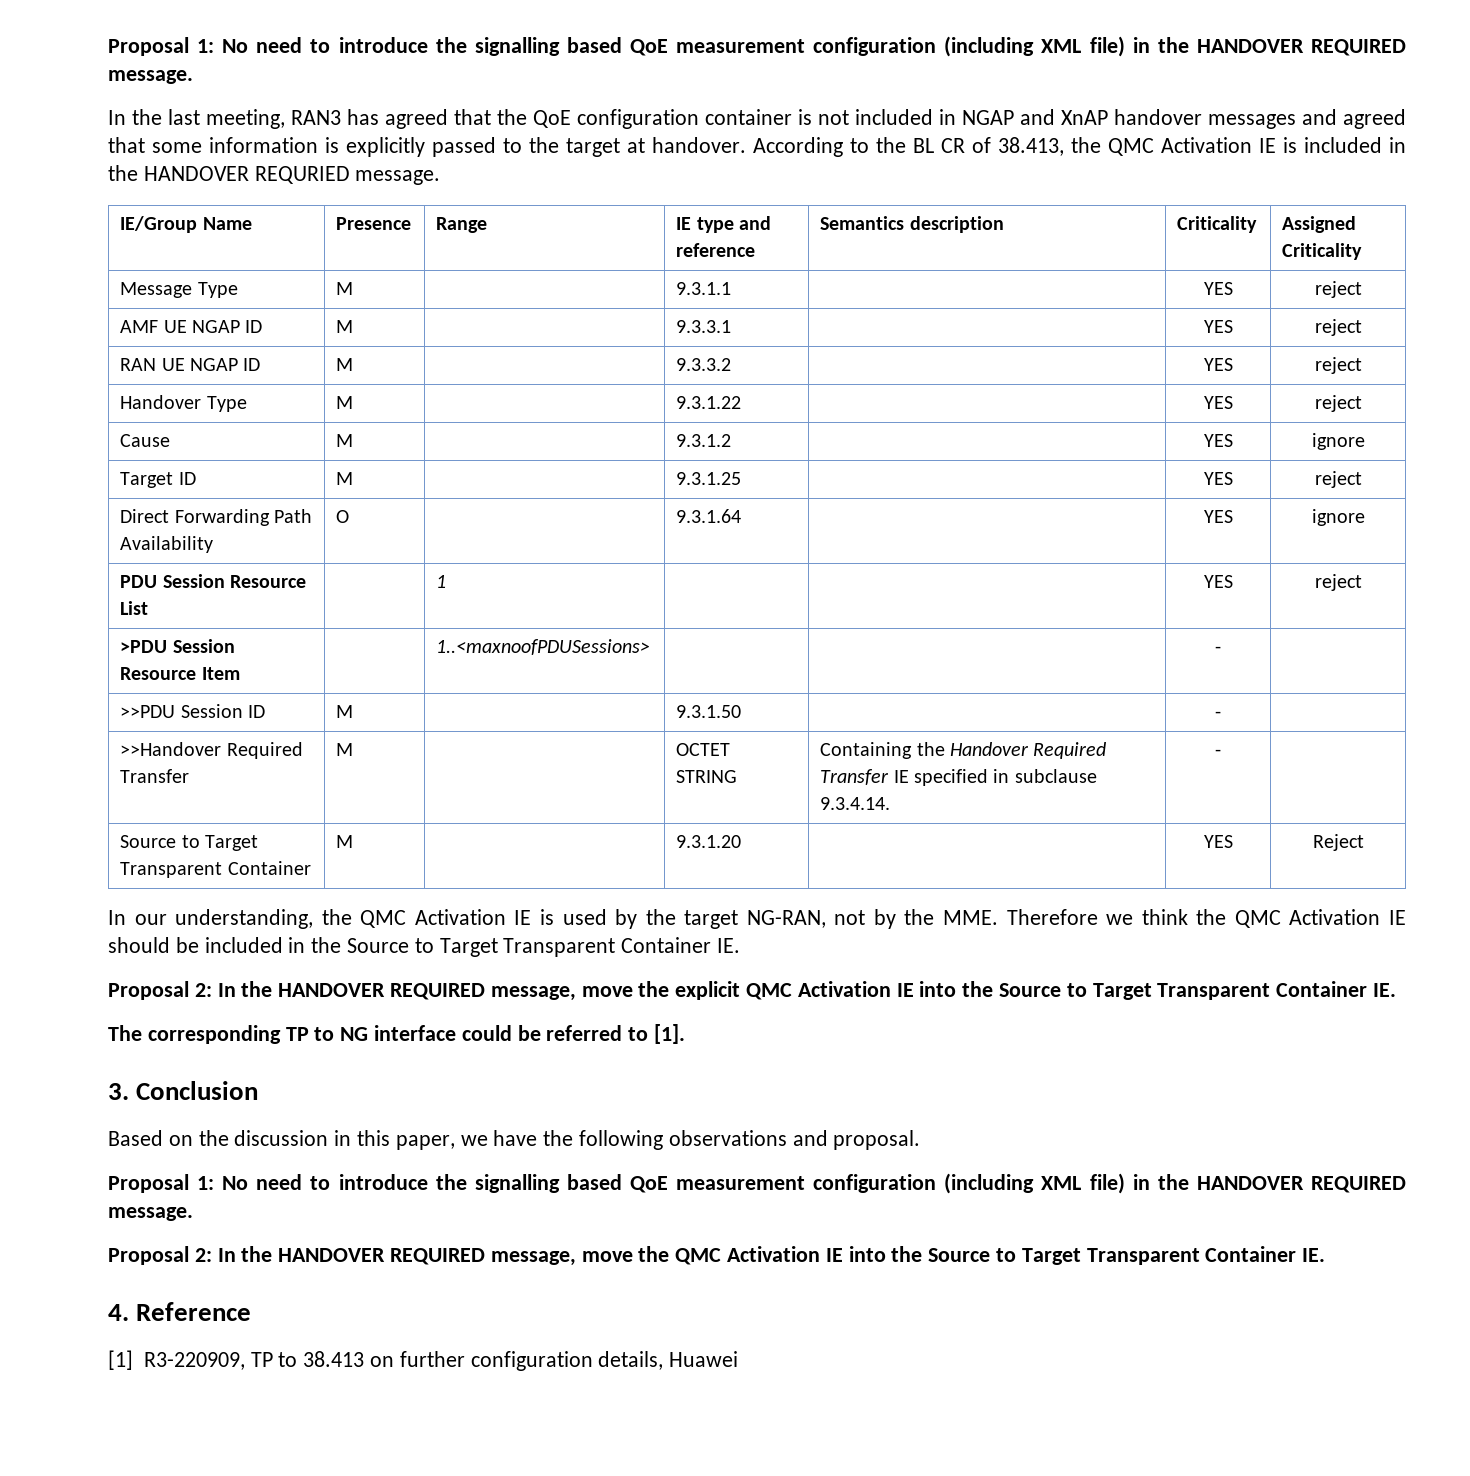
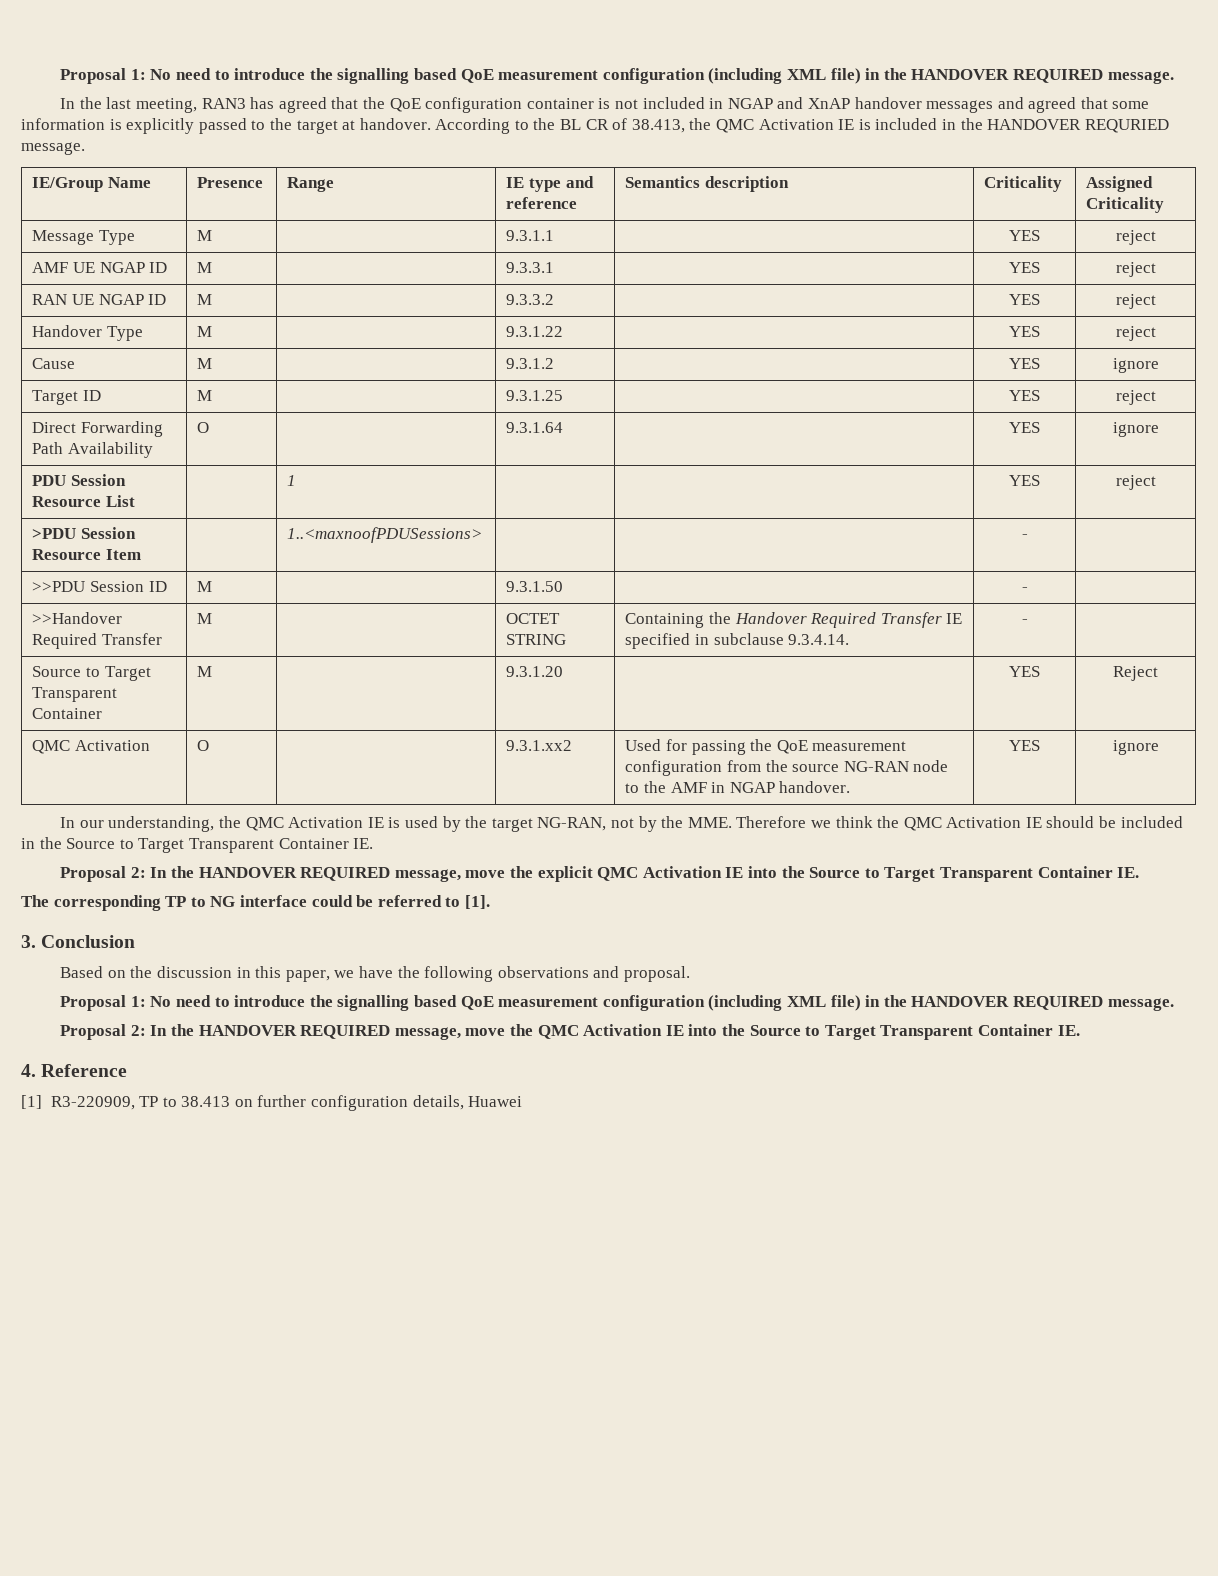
+ QMC Activation | O | | 9.3.1.xx2 | Used for passing the QoE measurement configuration from the source NG-RAN node to the AMF in NGAP handover. | YES | ignore

